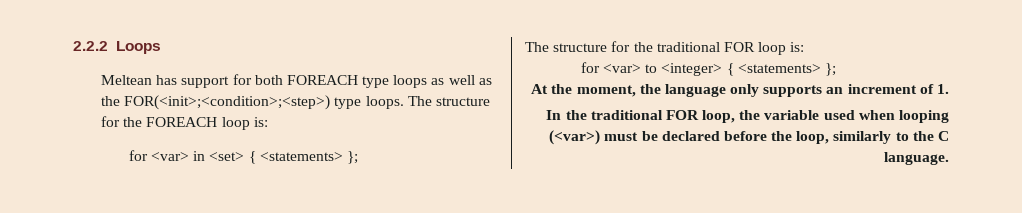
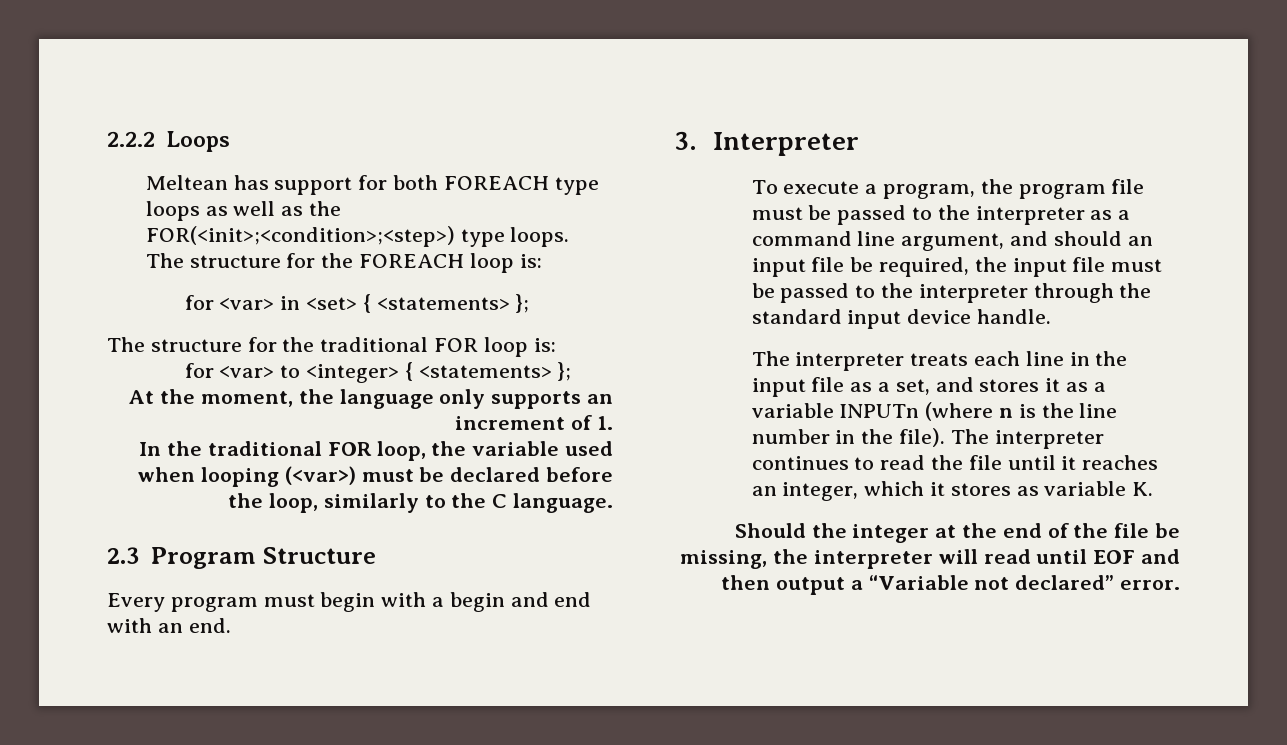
+ 2.3 Program Structure
+ Every program must begin with a begin and end with an end.
+ 3. Interpreter
+ To execute a program, the program file must be passed to the interpreter as a command line argument, and should an input file be required, the input file must be passed to the interpreter through the standard input device handle.
+ The interpreter treats each line in the input file as a set, and stores it as a variable INPUTn (where n is the line number in the file). The interpreter continues to read the file until it reaches an integer, which it stores as variable K.
+ Should the integer at the end of the file be missing, the interpreter will read until EOF and then output a “Variable not declared” error.

